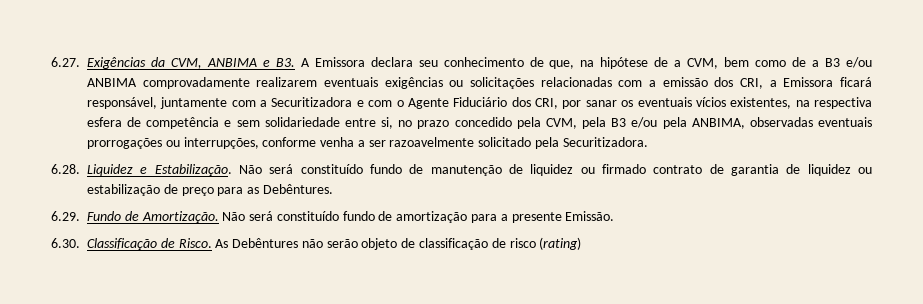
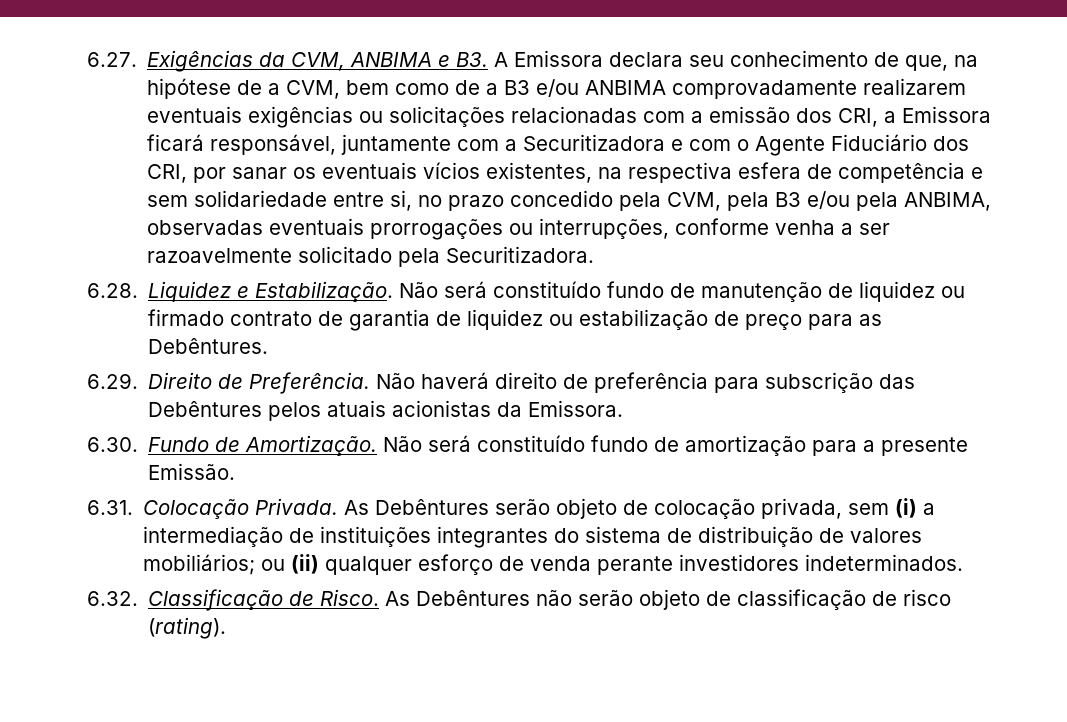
- 6.29. Fundo de Amortização.
+ 6.29. Direito de Preferência. Não haverá direito de preferência para subscrição das Debêntures pelos atuais acionistas da Emissora.
+ 6.30. Fundo de Amortização.
- 6.30. Classificação de Risco.
+ 6.31. Colocação Privada. As Debêntures serão objeto de colocação privada, sem (i) a intermediação de instituições integrantes do sistema de distribuição de valores mobiliários; ou (ii) qualquer esforço de venda perante investidores indeterminados.
+ 6.32. Classificação de Risco.
- As Debêntures não serão objeto de classificação de risco (rating)
+ As Debêntures não serão objeto de classificação de risco (rating).

